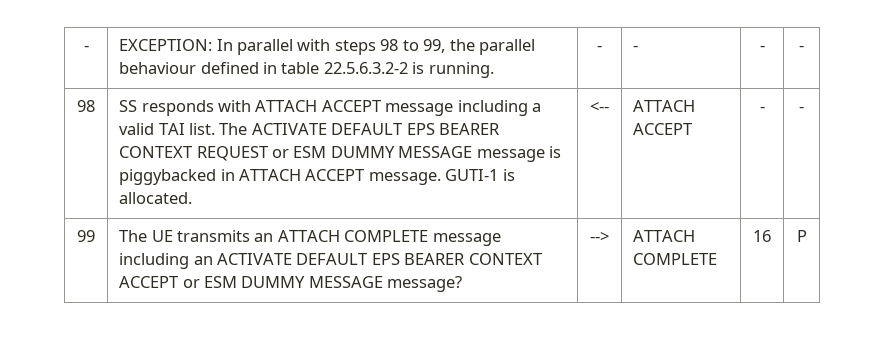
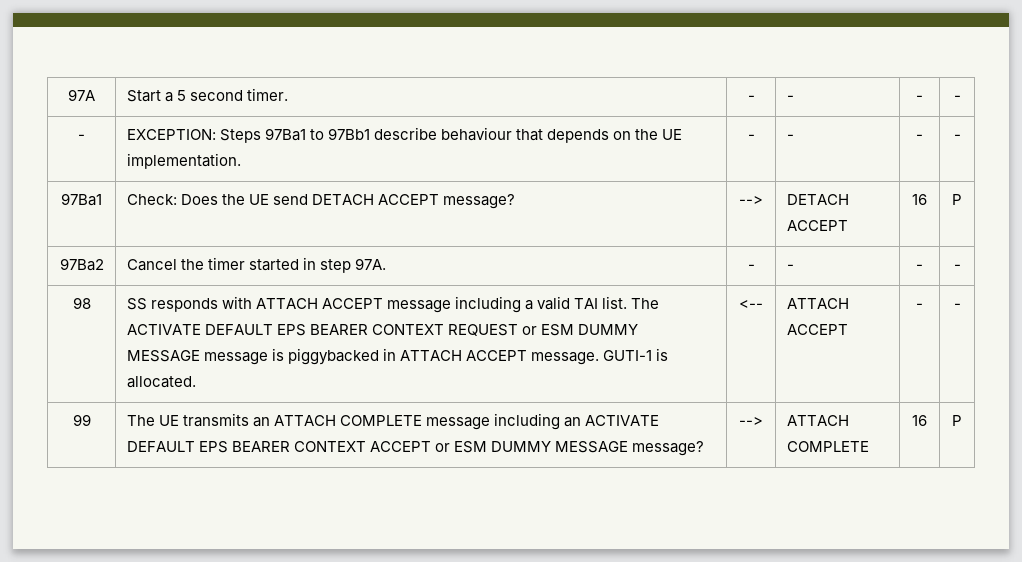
- - | EXCEPTION: In parallel with steps 98 to 99, the parallel behaviour defined in table 22.5.6.3.2-2 is running. | - | - | - | -
+ 97A | Start a 5 second timer. | - | - | - | -
+ - | EXCEPTION: Steps 97Ba1 to 97Bb1 describe behaviour that depends on the UE implementation. | - | - | - | -
+ 97Ba1 | Check: Does the UE send DETACH ACCEPT message? | --> | DETACH ACCEPT | 16 | P
+ 97Ba2 | Cancel the timer started in step 97A. | - | - | - | -

